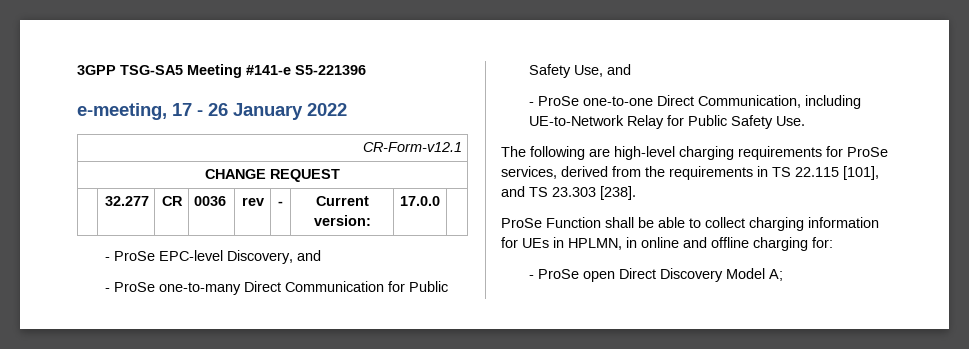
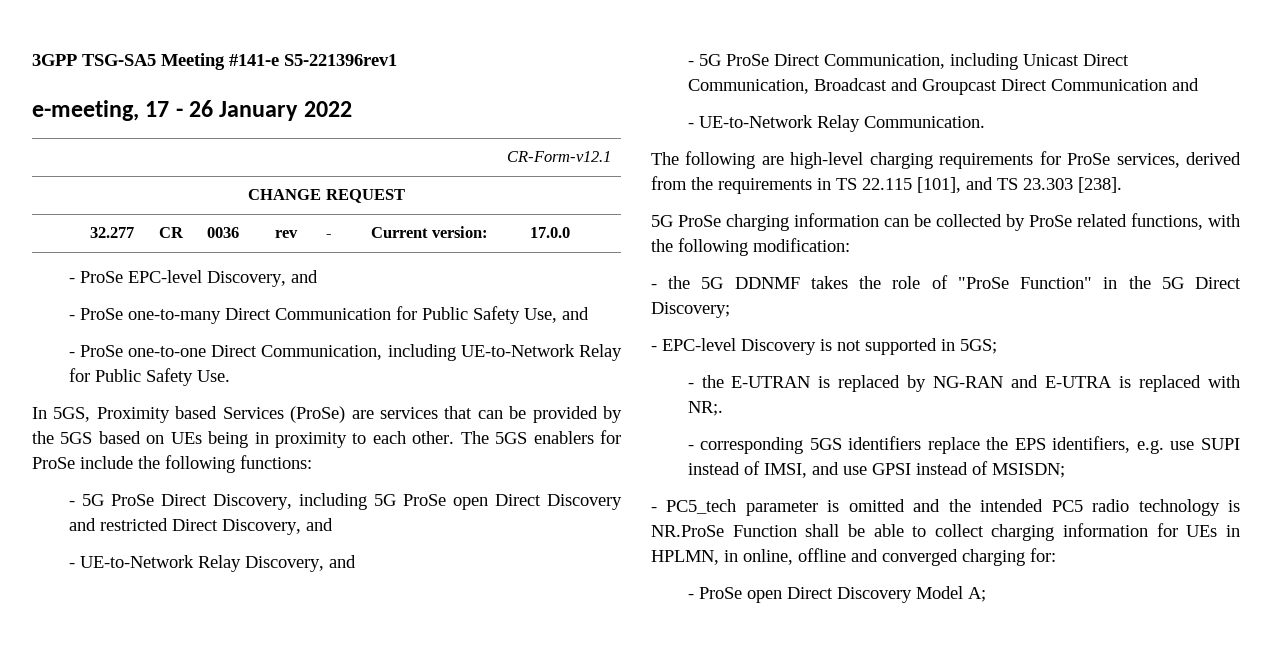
- 3GPP TSG-SA5 Meeting #141-e S5-221396
+ 3GPP TSG-SA5 Meeting #141-e S5-221396rev1
+ In 5GS, Proximity based Services (ProSe) are services that can be provided by the 5GS based on UEs being in proximity to each other. The 5GS enablers for ProSe include the following functions:
+ - 5G ProSe Direct Discovery, including 5G ProSe open Direct Discovery and restricted Direct Discovery, and
+ - UE-to-Network Relay Discovery, and
+ - 5G ProSe Direct Communication, including Unicast Direct Communication, Broadcast and Groupcast Direct Communication and
+ - UE-to-Network Relay Communication.
- ProSe Function shall be able to collect charging information for UEs in HPLMN, in online and offline charging for:
+ 5G ProSe charging information can be collected by ProSe related functions, with the following modification:
+ - the 5G DDNMF takes the role of "ProSe Function" in the 5G Direct Discovery;
+ - EPC-level Discovery is not supported in 5GS;
+ - the E-UTRAN is replaced by NG-RAN and E-UTRA is replaced with NR;.
+ - corresponding 5GS identifiers replace the EPS identifiers, e.g. use SUPI instead of IMSI, and use GPSI instead of MSISDN;
+ - PC5_tech parameter is omitted and the intended PC5 radio technology is NR.ProSe Function shall be able to collect charging information for UEs in HPLMN, in online, offline and converged charging for:

